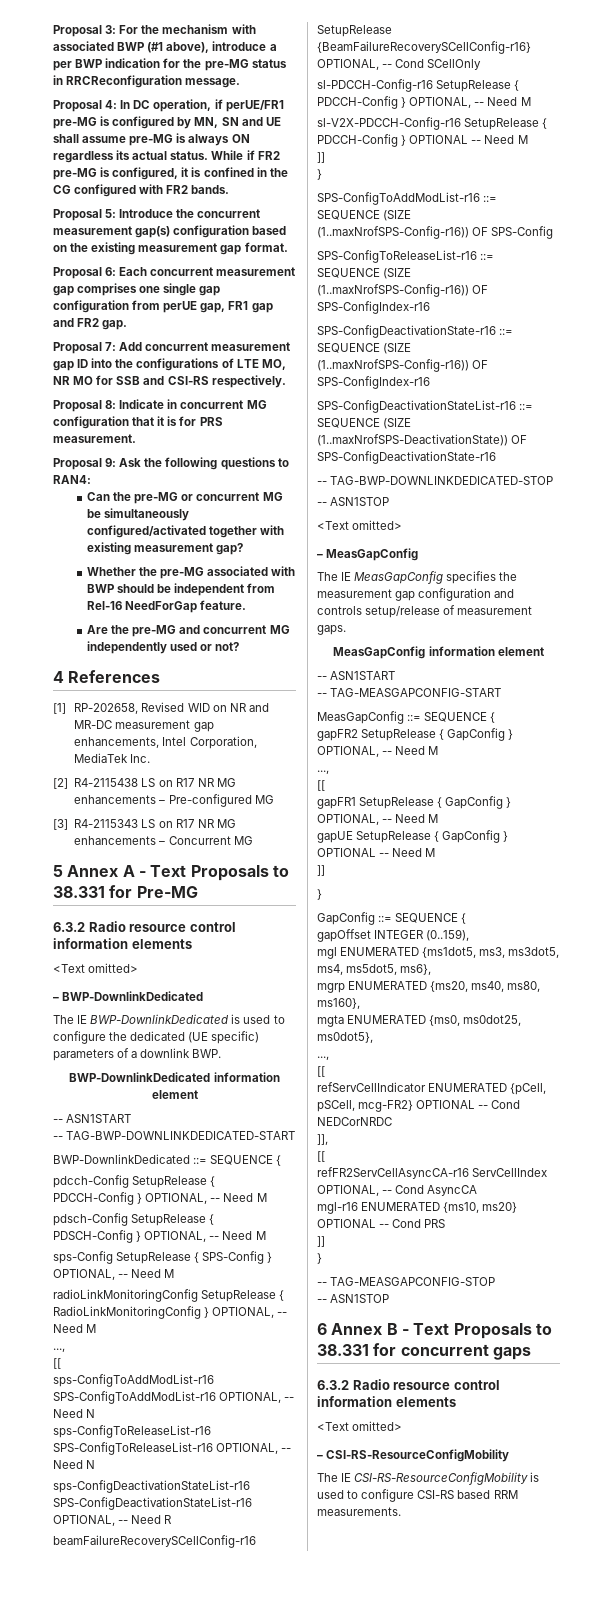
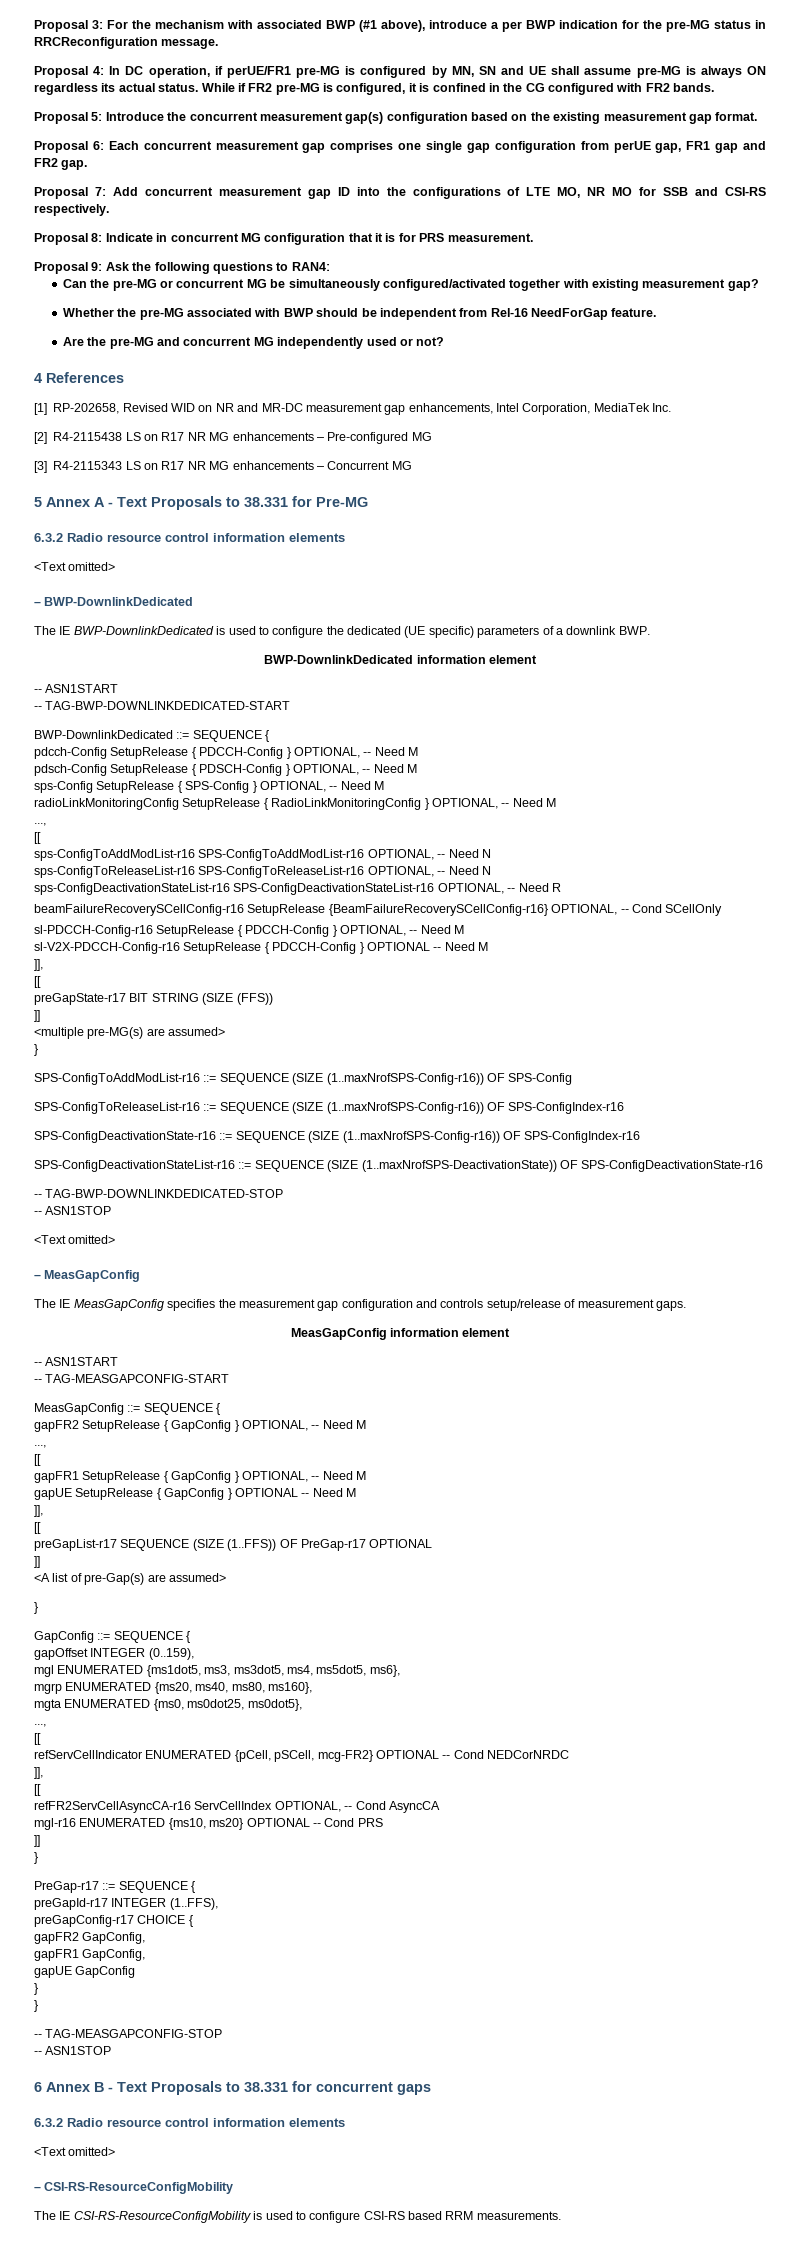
  sl-V2X-PDCCH-Config-r16 SetupRelease { PDCCH-Config } OPTIONAL -- Need M
+ ]],
+ [[
+ preGapState-r17 BIT STRING (SIZE (FFS))
  ]]
+ <multiple pre-MG(s) are assumed>
  gapUE SetupRelease { GapConfig } OPTIONAL -- Need M
+ ]],
+ [[
+ preGapList-r17 SEQUENCE (SIZE (1..FFS)) OF PreGap-r17 OPTIONAL
  ]]
+ <A list of pre-Gap(s) are assumed>
+ PreGap-r17 ::= SEQUENCE {
+ preGapId-r17 INTEGER (1..FFS),
+ preGapConfig-r17 CHOICE {
+ gapFR2 GapConfig,
+ gapFR1 GapConfig,
+ gapUE GapConfig
+ }
+ }

